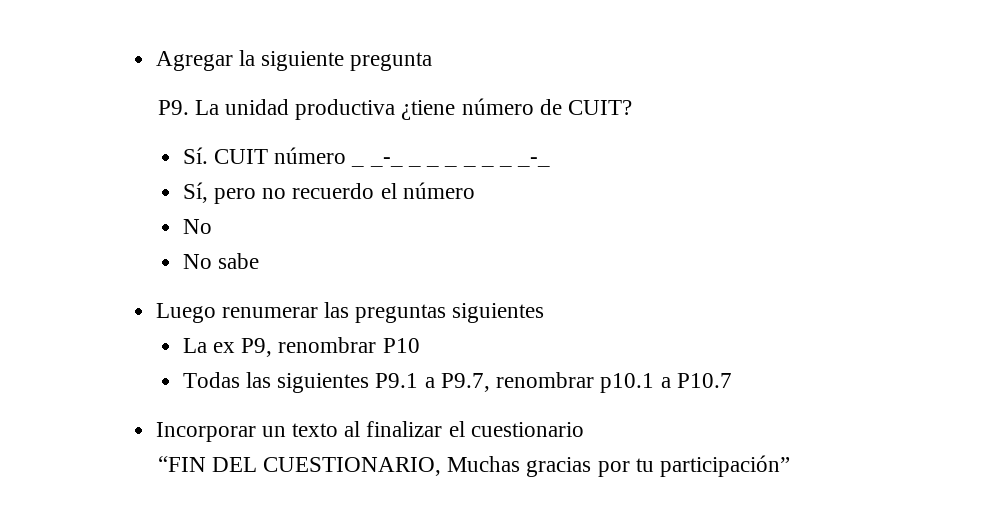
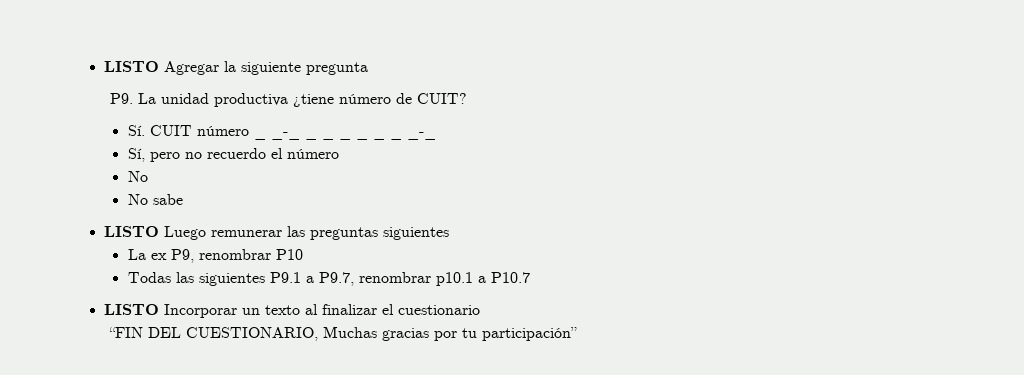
- Agregar la siguiente pregunta
+ LISTO Agregar la siguiente pregunta
- Luego renumerar las preguntas siguientes
+ LISTO Luego remunerar las preguntas siguientes
- Incorporar un texto al finalizar el cuestionario
+ LISTO Incorporar un texto al finalizar el cuestionario

